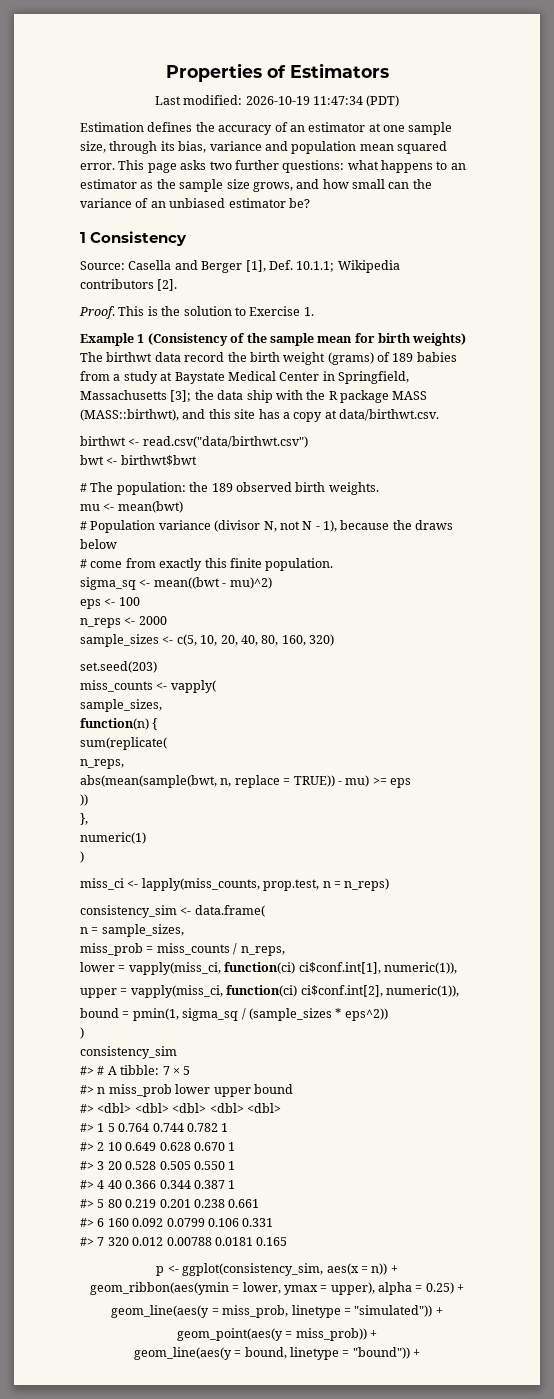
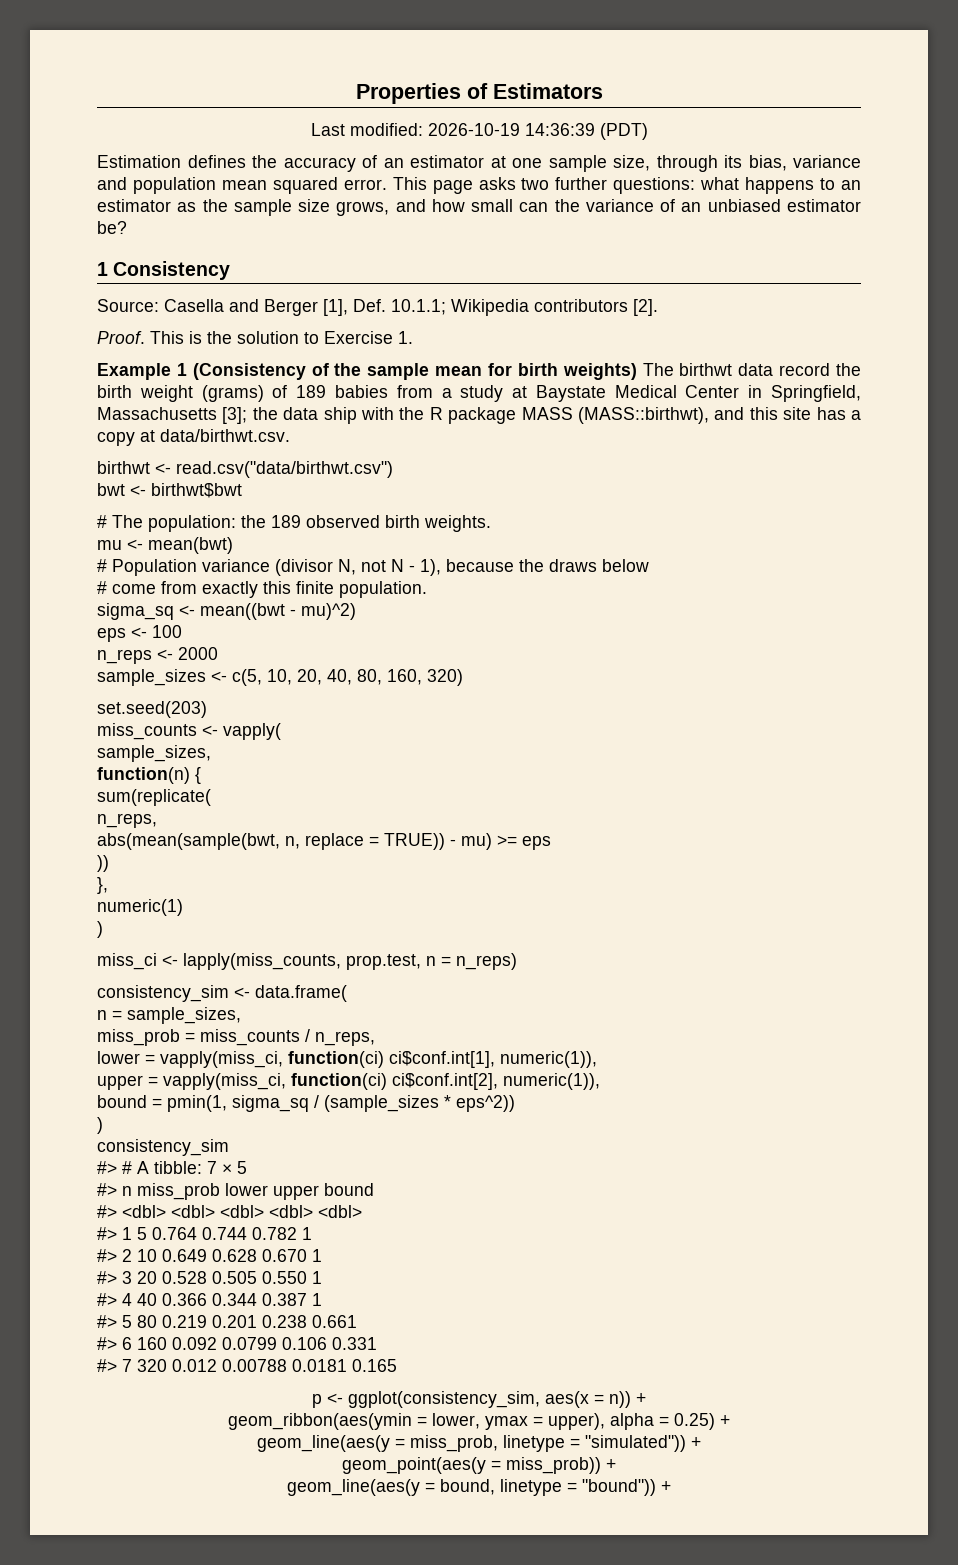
- Last modified: 2026-10-19 11:47:34 (PDT)
+ Last modified: 2026-10-19 14:36:39 (PDT)

